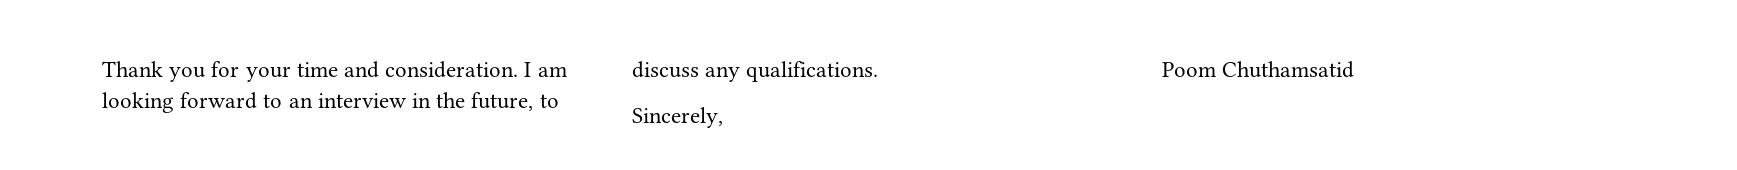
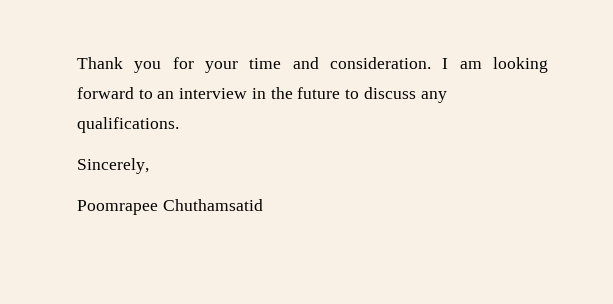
- I am looking forward to an interview in the future, to discuss any qualifications.
+ I am looking forward to an interview in the future to discuss any qualifications.
- Poom Chuthamsatid
+ Poomrapee Chuthamsatid

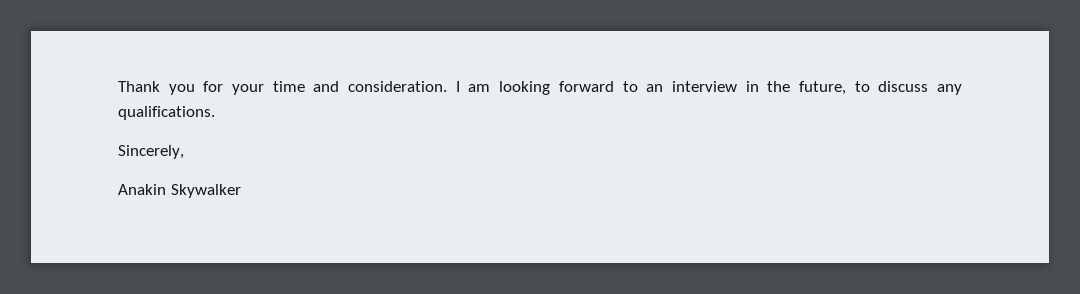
- I am looking forward to an interview in the future to discuss any qualifications.
+ I am looking forward to an interview in the future, to discuss any qualifications.
- Poomrapee Chuthamsatid
+ Anakin Skywalker

